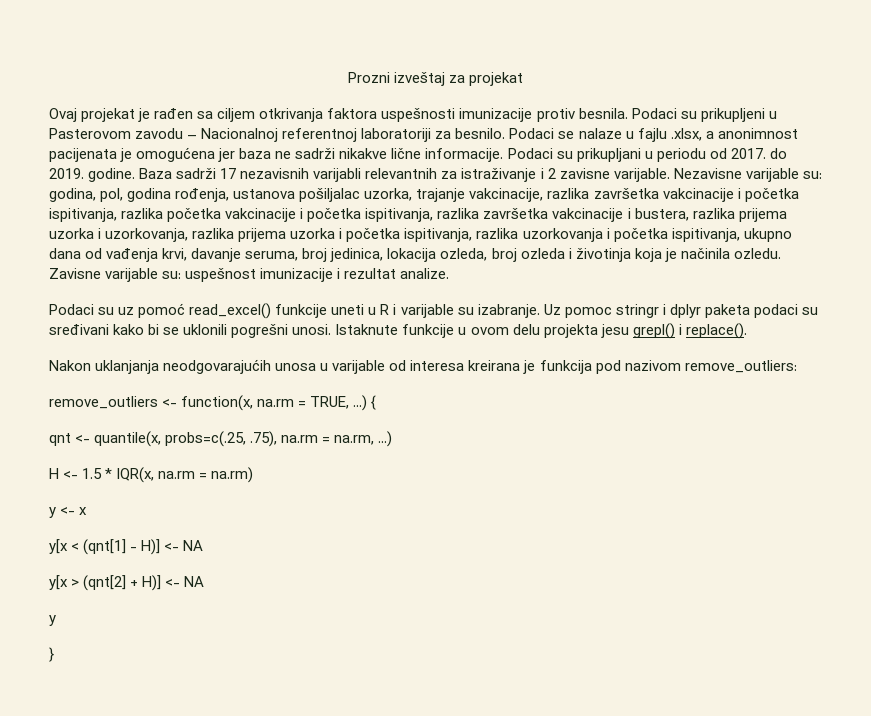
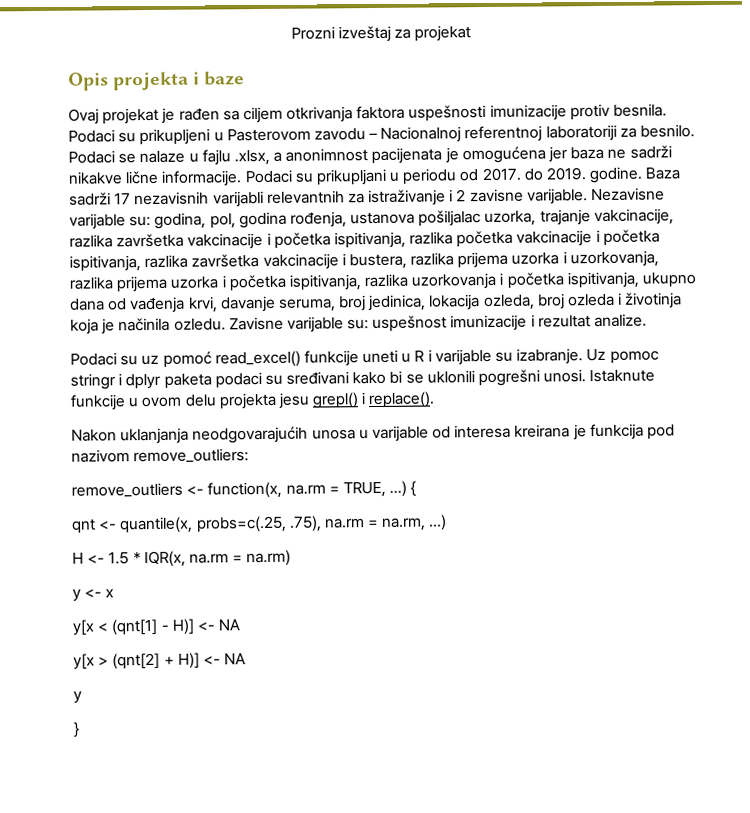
+ Opis projekta i baze

